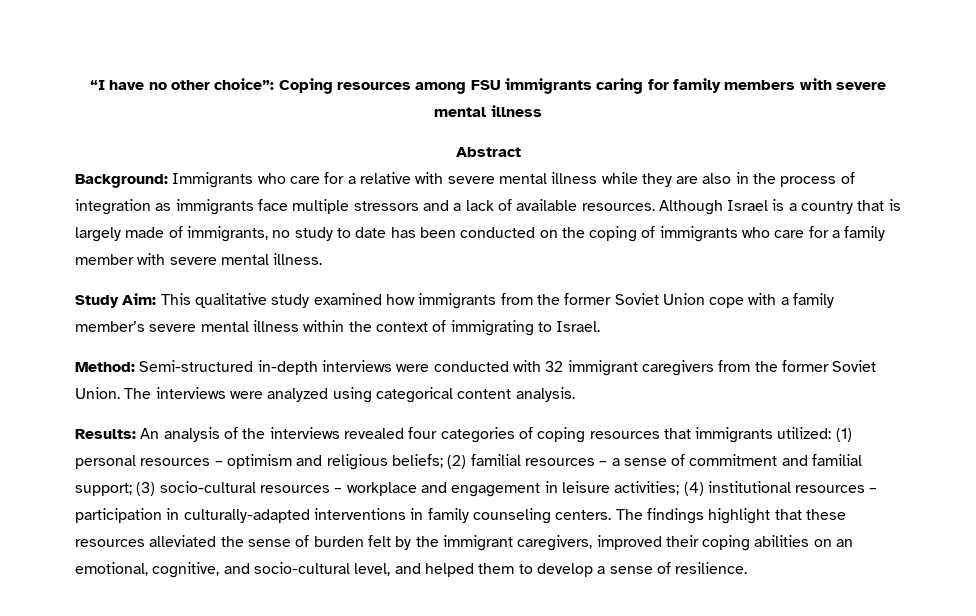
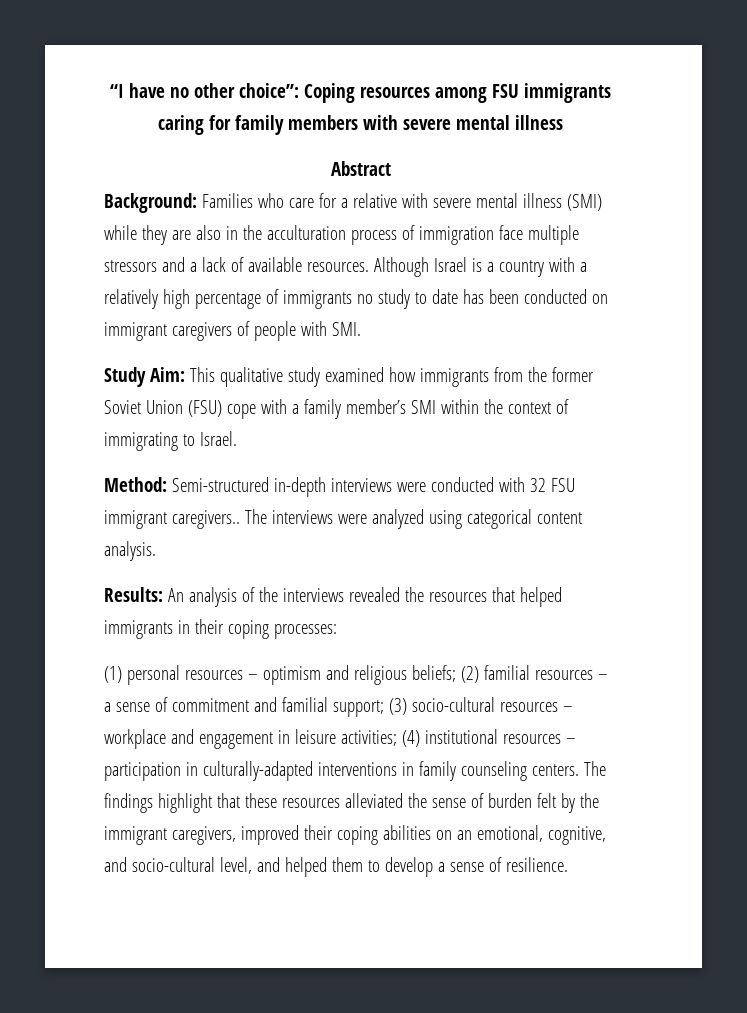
- Background: Immigrants who care for a relative with severe mental illness while they are also in the process of integration as immigrants face multiple stressors and a lack of available resources.
+ Background: Families who care for a relative with severe mental illness (SMI) while they are also in the acculturation process of immigration face multiple stressors and a lack of available resources.
- Although Israel is a country that is largely made of immigrants, no study to date has been conducted on the coping of immigrants who care for a family member with severe mental illness.
+ Although Israel is a country with a relatively high percentage of immigrants no study to date has been conducted on immigrant caregivers of people with SMI.
- Study Aim: This qualitative study examined how immigrants from the former Soviet Union cope with a family member’s severe mental illness within the context of immigrating to Israel.
+ Study Aim: This qualitative study examined how immigrants from the former Soviet Union (FSU) cope with a family member’s SMI within the context of immigrating to Israel.
- Method: Semi-structured in-depth interviews were conducted with 32 immigrant caregivers from the former Soviet Union.
+ Method: Semi-structured in-depth interviews were conducted with 32 FSU immigrant caregivers..
- Results: An analysis of the interviews revealed four categories of coping resources that immigrants utilized: (1) personal resources – optimism and religious beliefs; (2) familial resources – a sense of commitment and familial support; (3) socio-cultural resources – workplace and engagement in leisure activities; (4) institutional resources – participation in culturally-adapted interventions in family counseling centers.
+ Results: An analysis of the interviews revealed the resources that helped immigrants in their coping processes:
+ (1) personal resources – optimism and religious beliefs; (2) familial resources – a sense of commitment and familial support; (3) socio-cultural resources – workplace and engagement in leisure activities; (4) institutional resources – participation in culturally-adapted interventions in family counseling centers.

